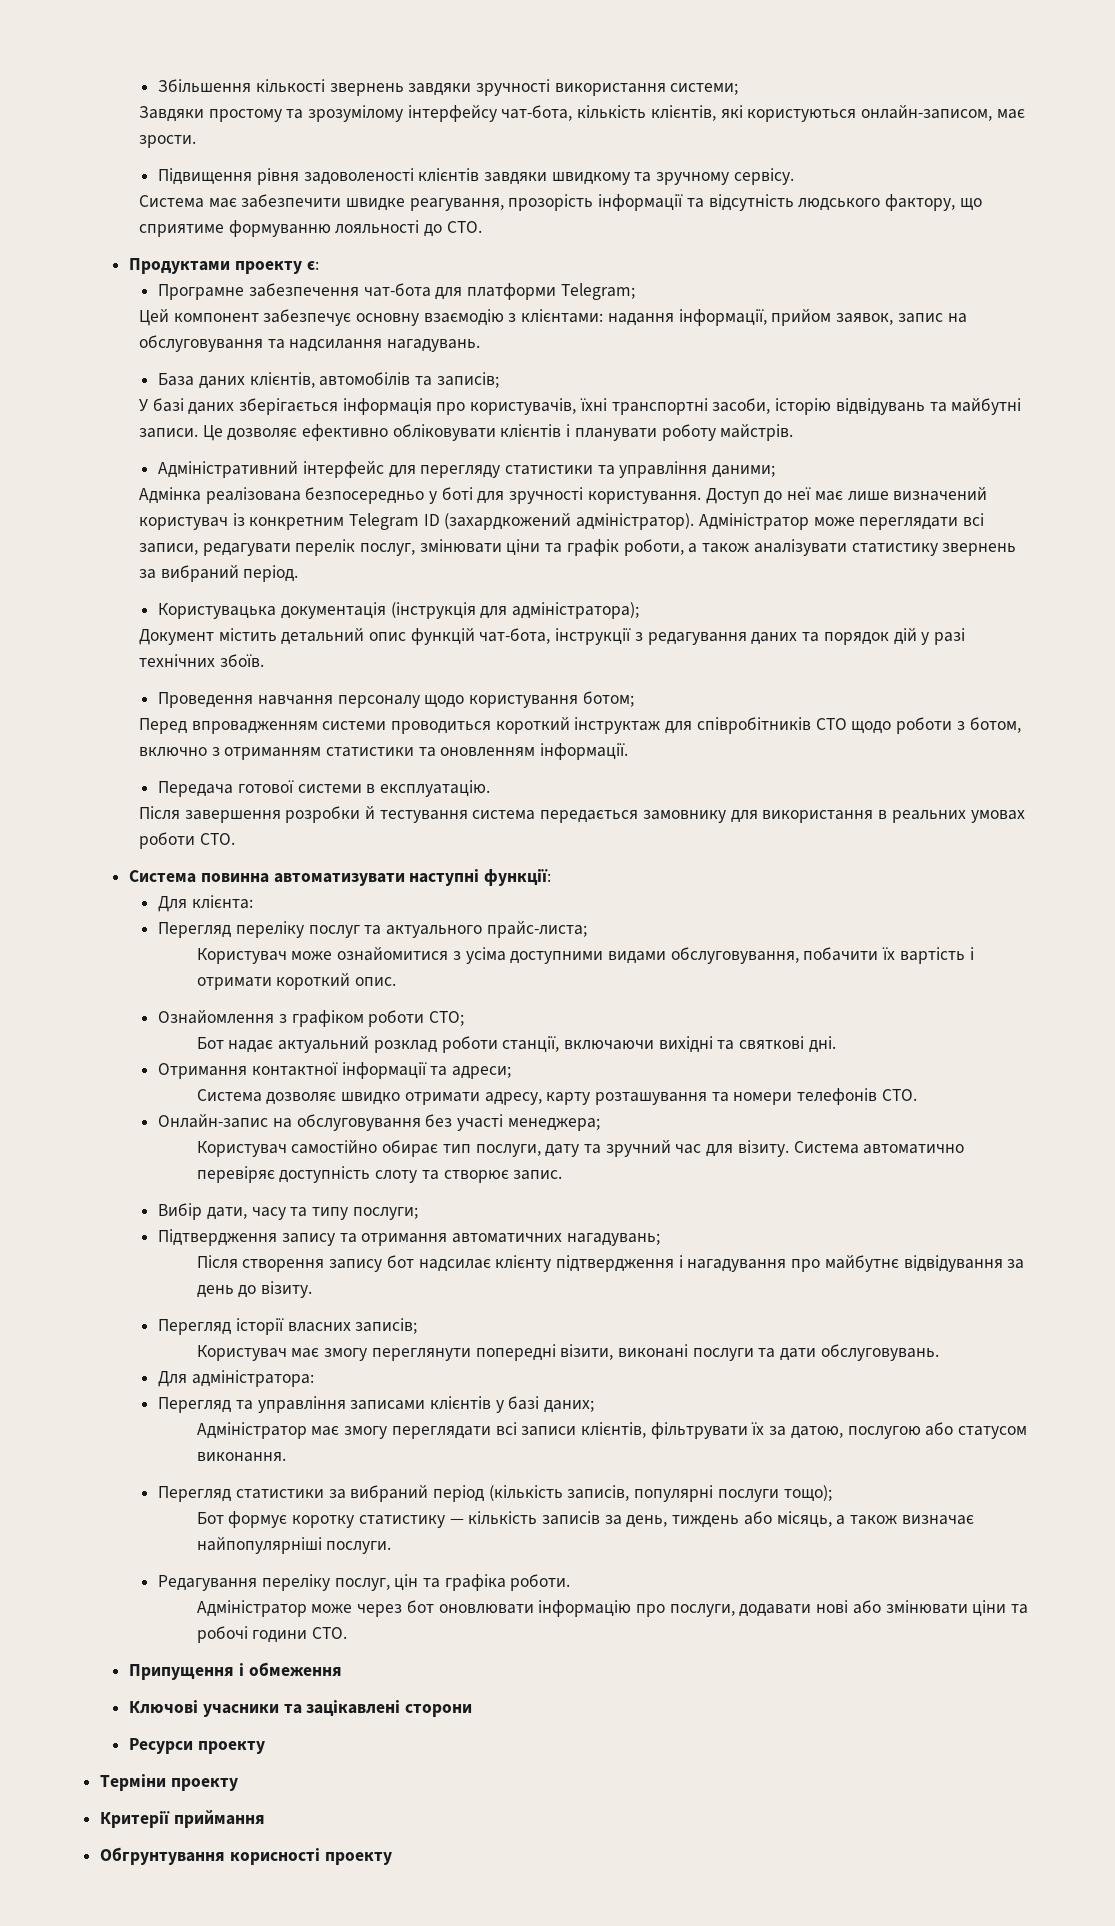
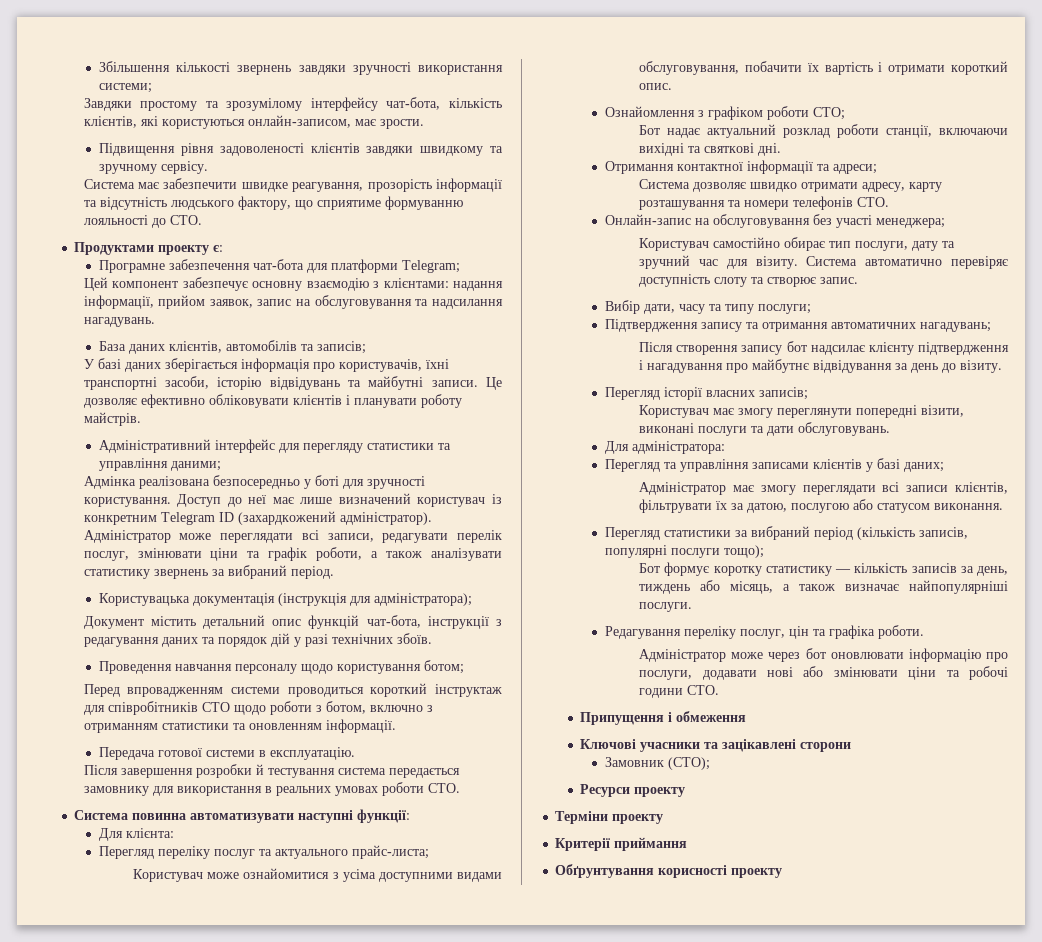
+ Замовник (СТО);
- Обгрунтування корисності проекту
+ Обґрунтування корисності проекту

